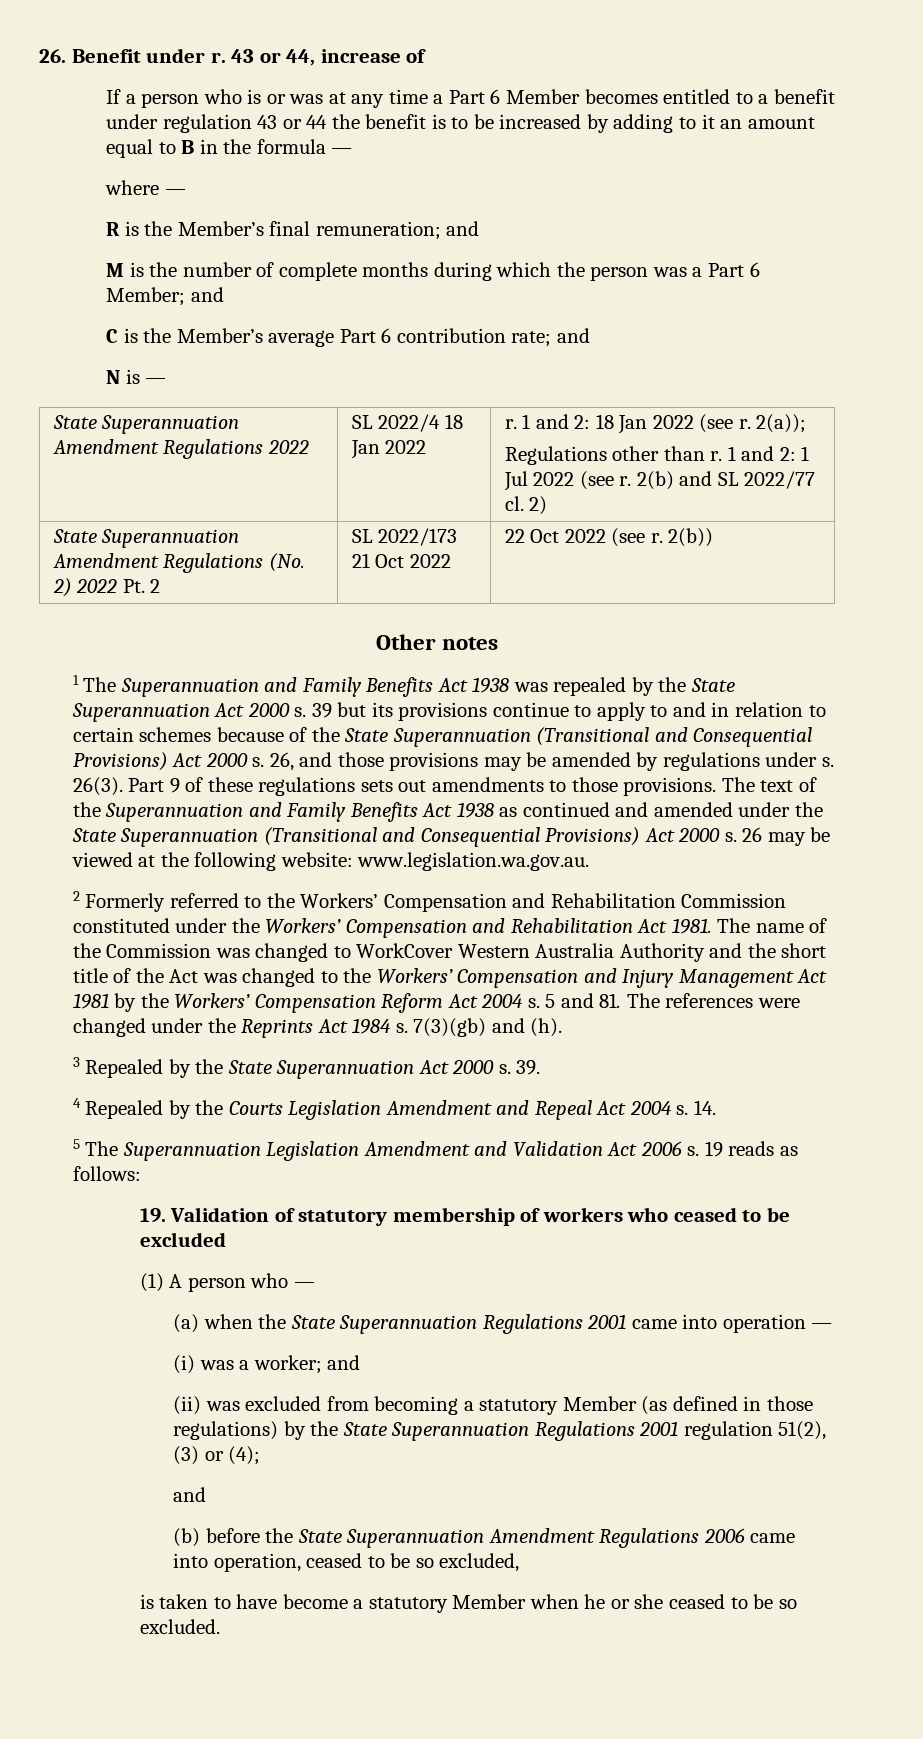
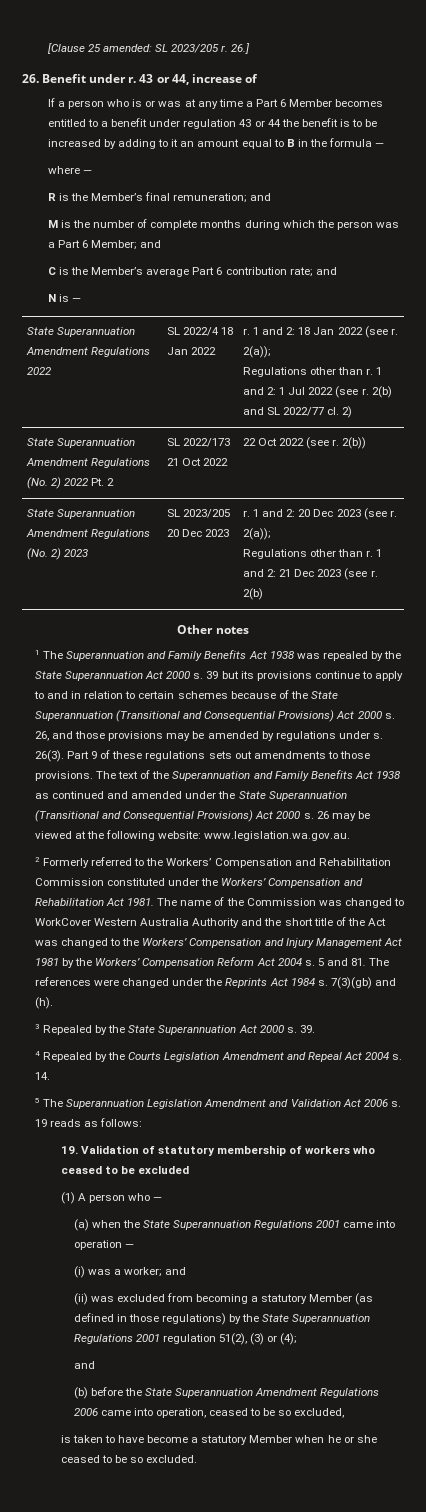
+ [Clause 25 amended: SL 2023/205 r. 26.]
+ State Superannuation Amendment Regulations (No. 2) 2023 | SL 2023/205 20 Dec 2023 | r. 1 and 2: 20 Dec 2023 (see r. 2(a));
+ Regulations other than r. 1 and 2: 21 Dec 2023 (see r. 2(b)

